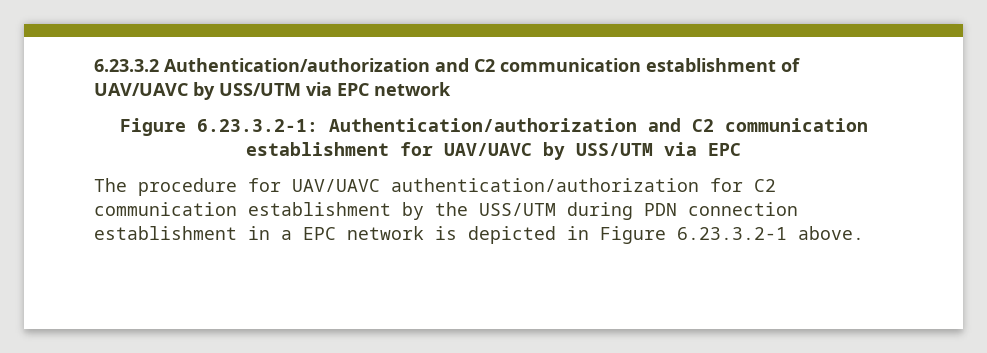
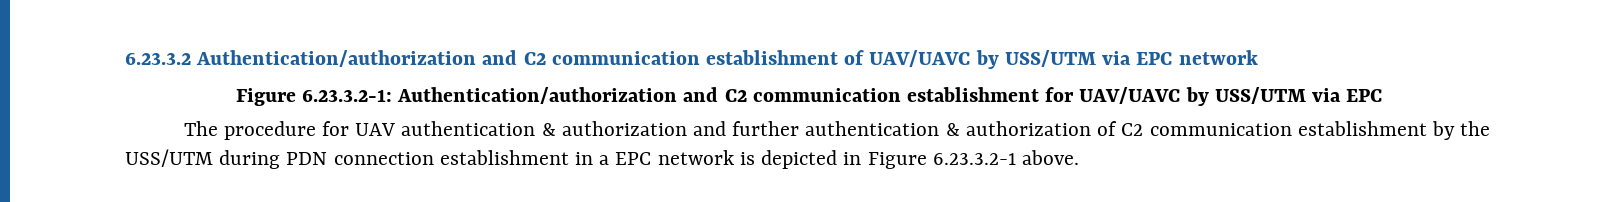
- The procedure for UAV/UAVC authentication/authorization for C2 communication establishment by the USS/UTM during PDN connection establishment in a EPC network is depicted in Figure 6.23.3.2-1 above.
+ The procedure for UAV authentication & authorization and further authentication & authorization of C2 communication establishment by the USS/UTM during PDN connection establishment in a EPC network is depicted in Figure 6.23.3.2-1 above.

